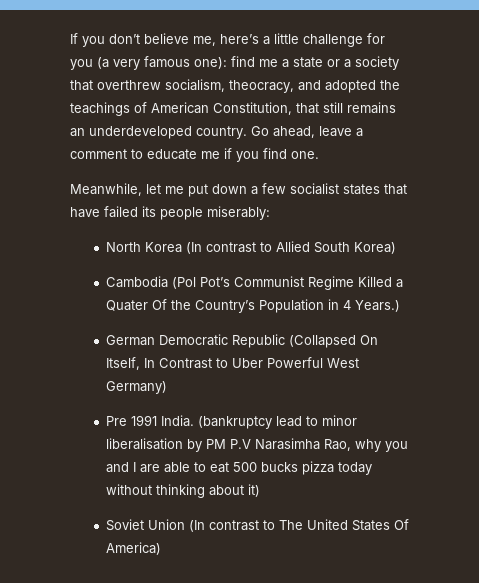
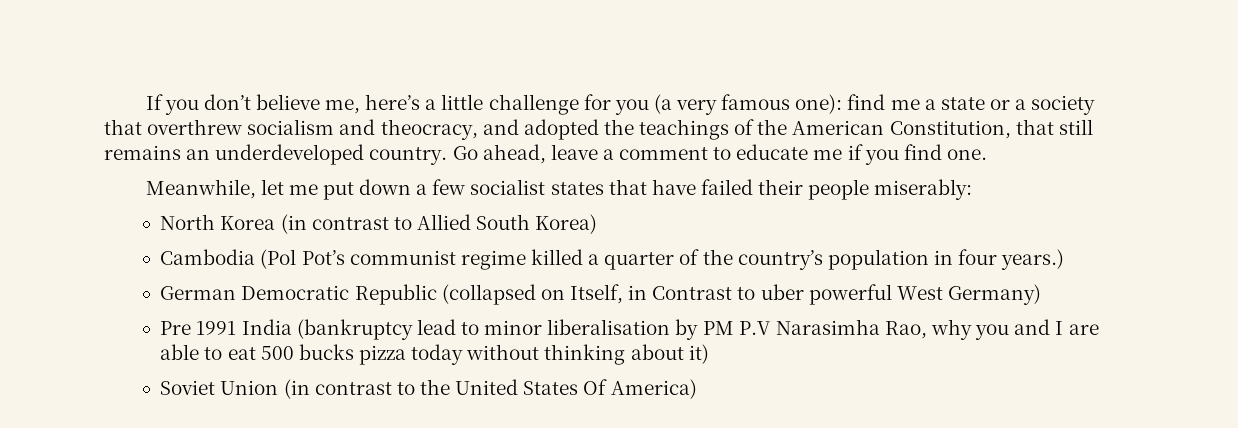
- If you don’t believe me, here’s a little challenge for you (a very famous one): find me a state or a society that overthrew socialism, theocracy, and adopted the teachings of American Constitution, that still remains an underdeveloped country.
+ If you don’t believe me, here’s a little challenge for you (a very famous one): find me a state or a society that overthrew socialism and theocracy, and adopted the teachings of the American Constitution, that still remains an underdeveloped country.
- Meanwhile, let me put down a few socialist states that have failed its people miserably:
+ Meanwhile, let me put down a few socialist states that have failed their people miserably:
- North Korea (In contrast to Allied South Korea)
+ North Korea (in contrast to Allied South Korea)
- Cambodia (Pol Pot’s Communist Regime Killed a Quater Of the Country’s Population in 4 Years.)
- German Democratic Republic (Collapsed On Itself, In Contrast to Uber Powerful West Germany)
+ Cambodia (Pol Pot’s communist regime killed a quarter of the country’s population in four years.)
+ German Democratic Republic (collapsed on Itself, in Contrast to uber powerful West Germany)
- Pre 1991 India. (bankruptcy lead to minor liberalisation by PM P.V Narasimha Rao, why you and I are able to eat 500 bucks pizza today without thinking about it)
+ Pre 1991 India (bankruptcy lead to minor liberalisation by PM P.V Narasimha Rao, why you and I are able to eat 500 bucks pizza today without thinking about it)
- Soviet Union (In contrast to The United States Of America)
+ Soviet Union (in contrast to the United States Of America)

